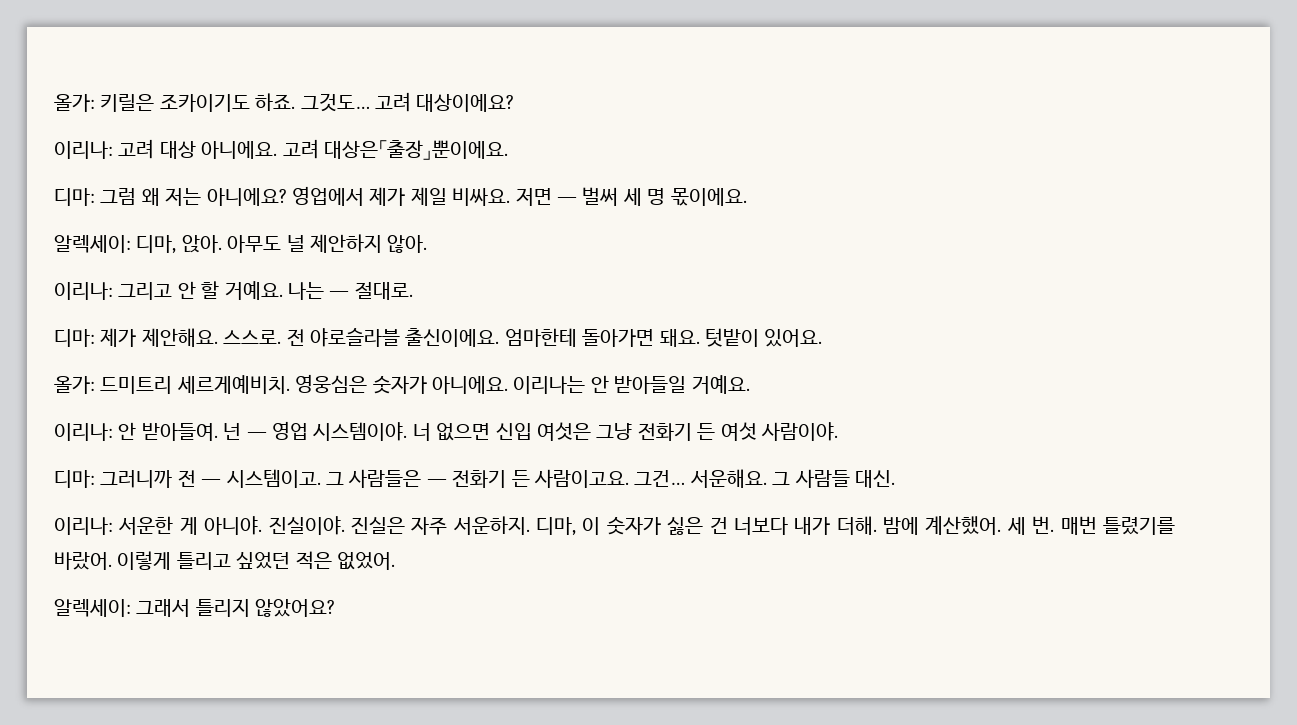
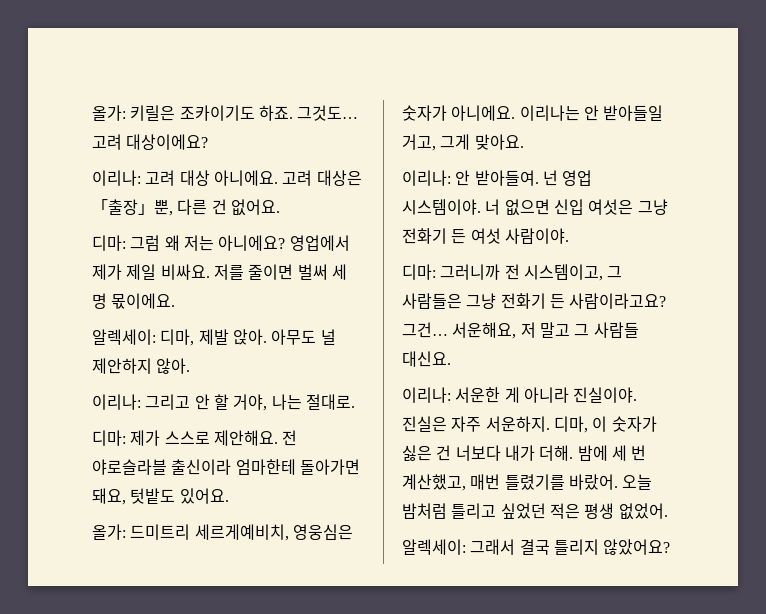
- 고려 대상은「출장」뿐이에요.
+ 고려 대상은「출장」뿐, 다른 건 없어요.
- 저면 — 벌써 세 명 몫이에요.
+ 저를 줄이면 벌써 세 명 몫이에요.
- 알렉세이: 디마, 앉아.
+ 알렉세이: 디마, 제발 앉아.
- 이리나: 그리고 안 할 거예요. 나는 — 절대로.
+ 이리나: 그리고 안 할 거야, 나는 절대로.
- 디마: 제가 제안해요. 스스로.
+ 디마: 제가 스스로 제안해요.
- 전 야로슬라블 출신이에요. 엄마한테 돌아가면 돼요. 텃밭이 있어요.
+ 전 야로슬라블 출신이라 엄마한테 돌아가면 돼요, 텃밭도 있어요.
- 올가: 드미트리 세르게예비치. 영웅심은 숫자가 아니에요.
+ 올가: 드미트리 세르게예비치, 영웅심은 숫자가 아니에요.
- 이리나는 안 받아들일 거예요.
+ 이리나는 안 받아들일 거고, 그게 맞아요.
- 넌 — 영업 시스템이야.
+ 넌 영업 시스템이야.
- 디마: 그러니까 전 — 시스템이고. 그 사람들은 — 전화기 든 사람이고요. 그건… 서운해요. 그 사람들 대신.
+ 디마: 그러니까 전 시스템이고, 그 사람들은 그냥 전화기 든 사람이라고요? 그건… 서운해요, 저 말고 그 사람들 대신요.
- 이리나: 서운한 게 아니야. 진실이야.
+ 이리나: 서운한 게 아니라 진실이야.
- 밤에 계산했어. 세 번. 매번 틀렸기를 바랐어.
+ 밤에 세 번 계산했고, 매번 틀렸기를 바랐어.
- 이렇게 틀리고 싶었던 적은 없었어.
+ 오늘 밤처럼 틀리고 싶었던 적은 평생 없었어.
- 알렉세이: 그래서 틀리지 않았어요?
+ 알렉세이: 그래서 결국 틀리지 않았어요?

